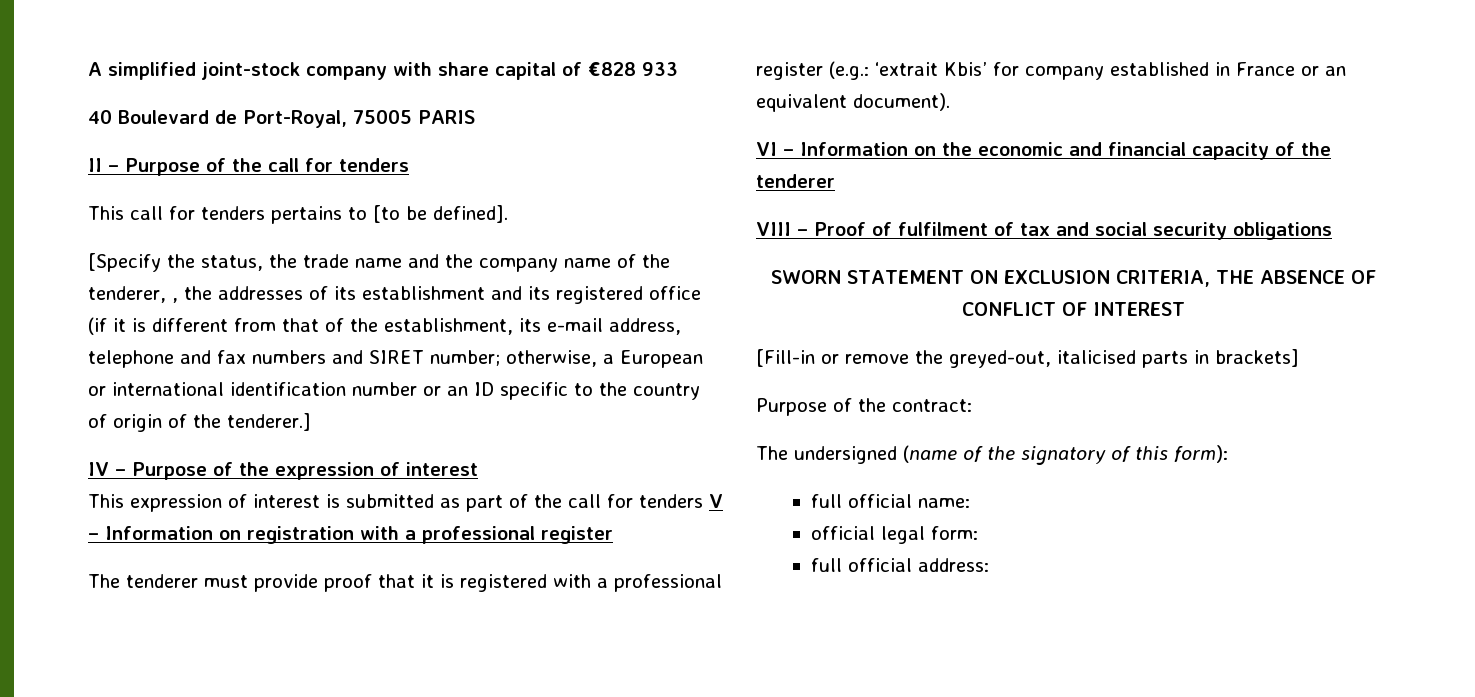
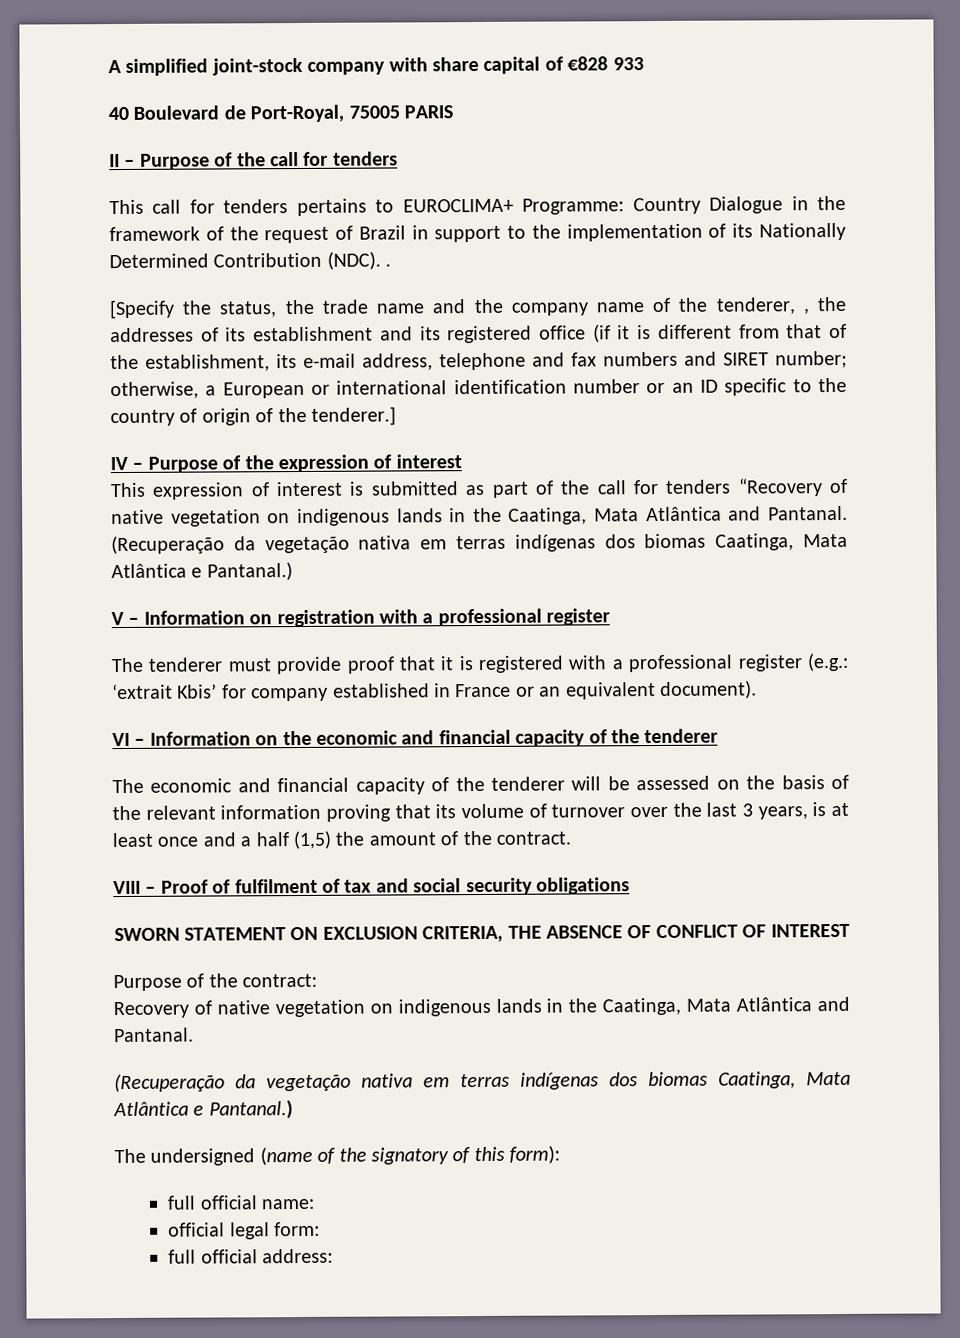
- This call for tenders pertains to [to be defined].
+ This call for tenders pertains to EUROCLIMA+ Programme: Country Dialogue in the framework of the request of Brazil in support to the implementation of its Nationally Determined Contribution (NDC). .
- This expression of interest is submitted as part of the call for tenders V – Information on registration with a professional register
+ This expression of interest is submitted as part of the call for tenders “Recovery of native vegetation on indigenous lands in the Caatinga, Mata Atlântica and Pantanal. (Recuperação da vegetação nativa em terras indígenas dos biomas Caatinga, Mata Atlântica e Pantanal.)
+ V – Information on registration with a professional register
+ The economic and financial capacity of the tenderer will be assessed on the basis of the relevant information proving that its volume of turnover over the last 3 years, is at least once and a half (1,5) the amount of the contract.
- [Fill-in or remove the greyed-out, italicised parts in brackets]
  Purpose of the contract:
+ Recovery of native vegetation on indigenous lands in the Caatinga, Mata Atlântica and Pantanal.
+ (Recuperação da vegetação nativa em terras indígenas dos biomas Caatinga, Mata Atlântica e Pantanal.)

